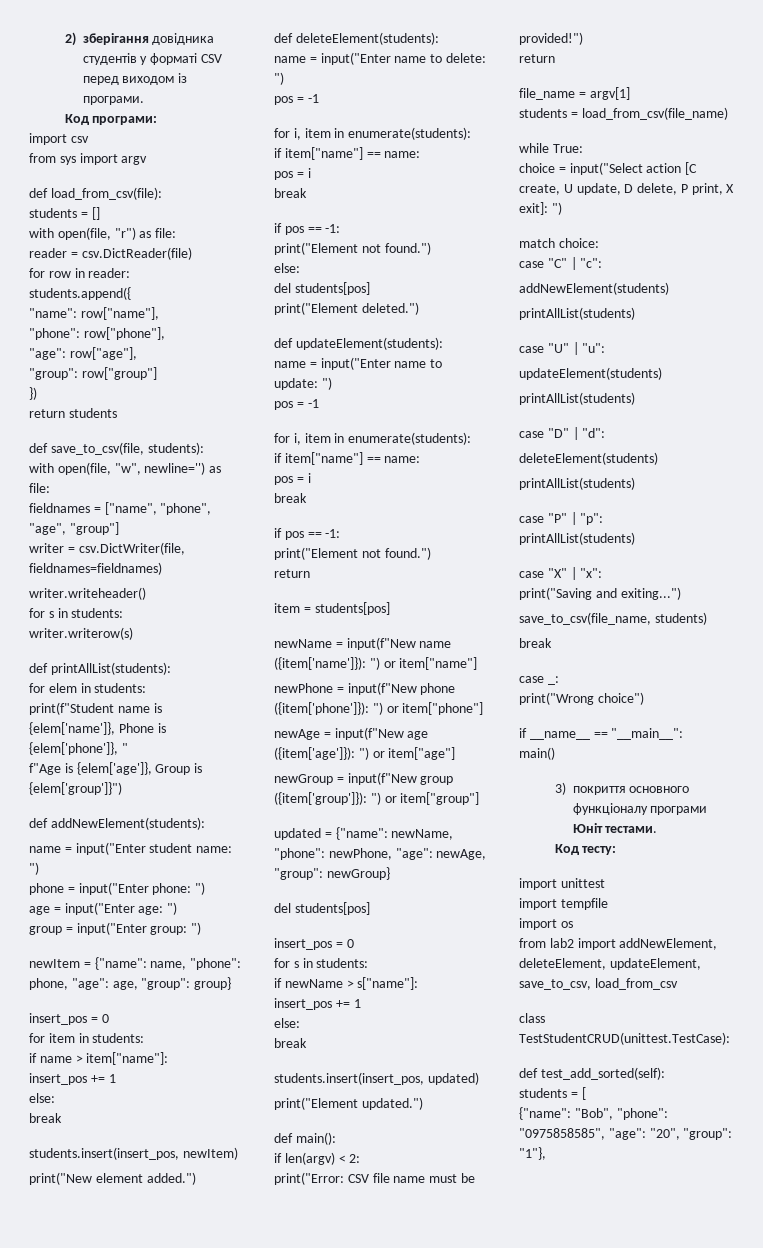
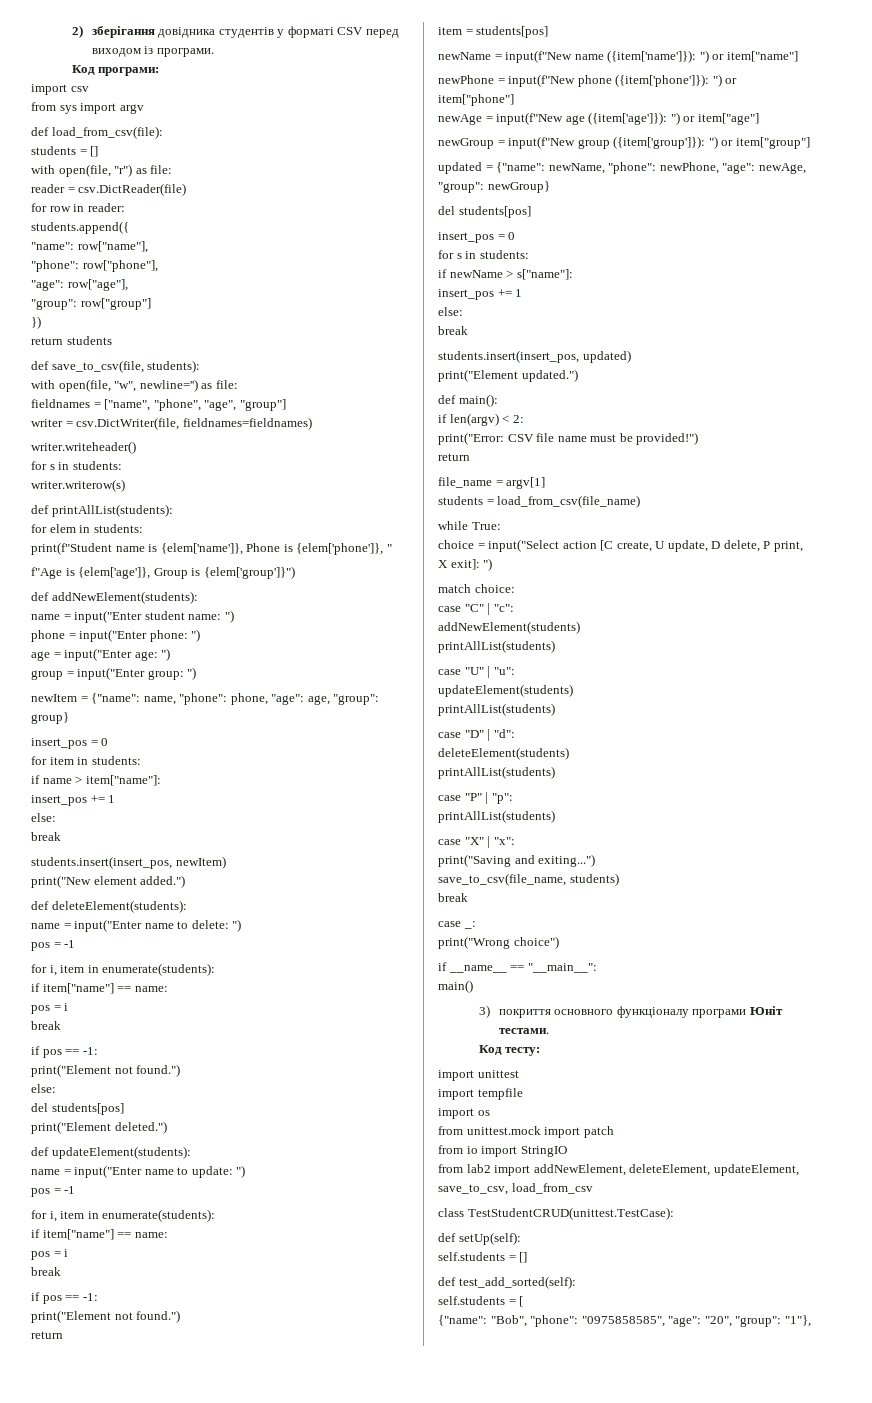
+ from unittest.mock import patch
+ from io import StringIO
+ def setUp(self):
+ self.students = []
- students = [
+ self.students = [

